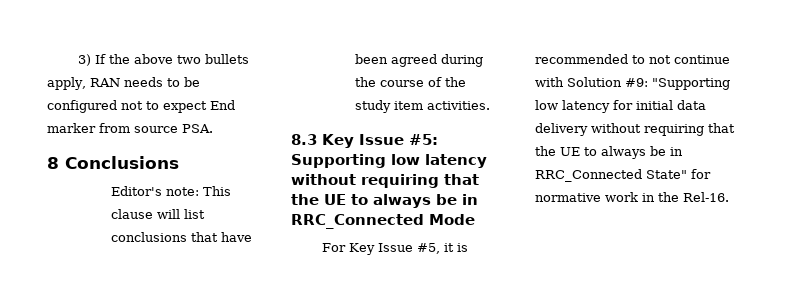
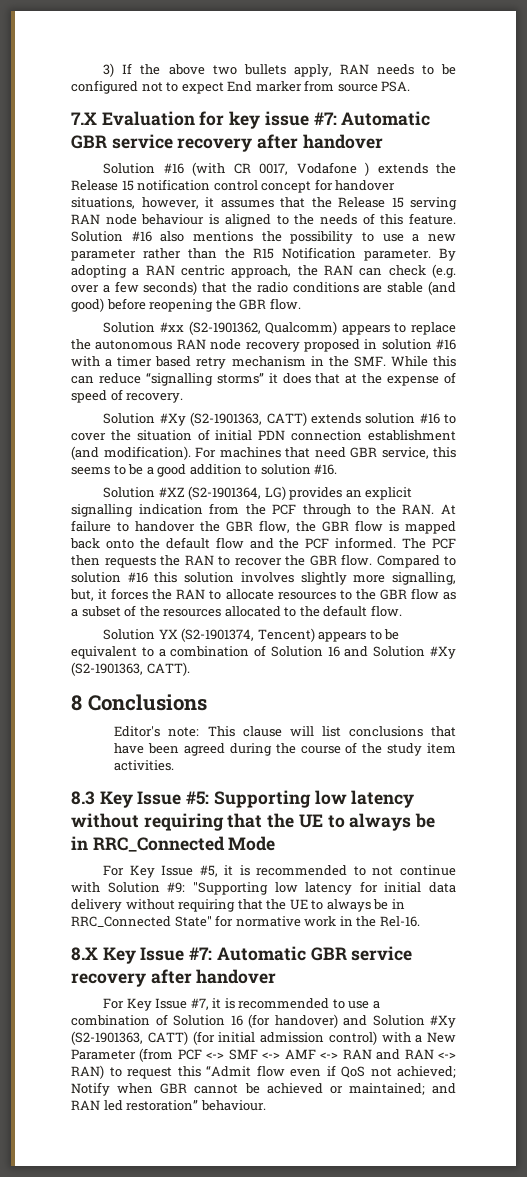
+ 7.X Evaluation for key issue #7: Automatic GBR service recovery after handover
+ Solution #16 (with CR 0017, Vodafone ) extends the Release 15 notification control concept for handover situations, however, it assumes that the Release 15 serving RAN node behaviour is aligned to the needs of this feature. Solution #16 also mentions the possibility to use a new parameter rather than the R15 Notification parameter. By adopting a RAN centric approach, the RAN can check (e.g. over a few seconds) that the radio conditions are stable (and good) before reopening the GBR flow.
+ Solution #xx (S2-1901362, Qualcomm) appears to replace the autonomous RAN node recovery proposed in solution #16 with a timer based retry mechanism in the SMF. While this can reduce “signalling storms” it does that at the expense of speed of recovery.
+ Solution #Xy (S2-1901363, CATT) extends solution #16 to cover the situation of initial PDN connection establishment (and modification). For machines that need GBR service, this seems to be a good addition to solution #16.
+ Solution #XZ (S2-1901364, LG) provides an explicit signalling indication from the PCF through to the RAN. At failure to handover the GBR flow, the GBR flow is mapped back onto the default flow and the PCF informed. The PCF then requests the RAN to recover the GBR flow. Compared to solution #16 this solution involves slightly more signalling, but, it forces the RAN to allocate resources to the GBR flow as a subset of the resources allocated to the default flow.
+ Solution YX (S2-1901374, Tencent) appears to be equivalent to a combination of Solution 16 and Solution #Xy (S2-1901363, CATT).
+ 8.X Key Issue #7: Automatic GBR service recovery after handover
+ For Key Issue #7, it is recommended to use a combination of Solution 16 (for handover) and Solution #Xy (S2-1901363, CATT) (for initial admission control) with a New Parameter (from PCF <-> SMF <-> AMF <-> RAN and RAN <-> RAN) to request this “Admit flow even if QoS not achieved; Notify when GBR cannot be achieved or maintained; and RAN led restoration” behaviour.

